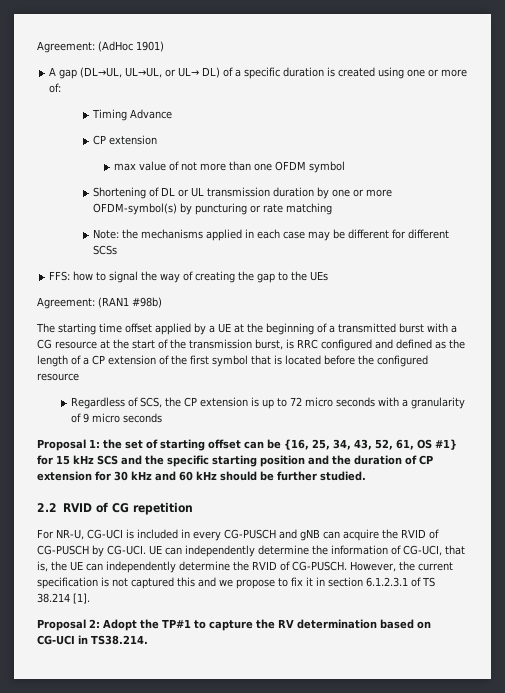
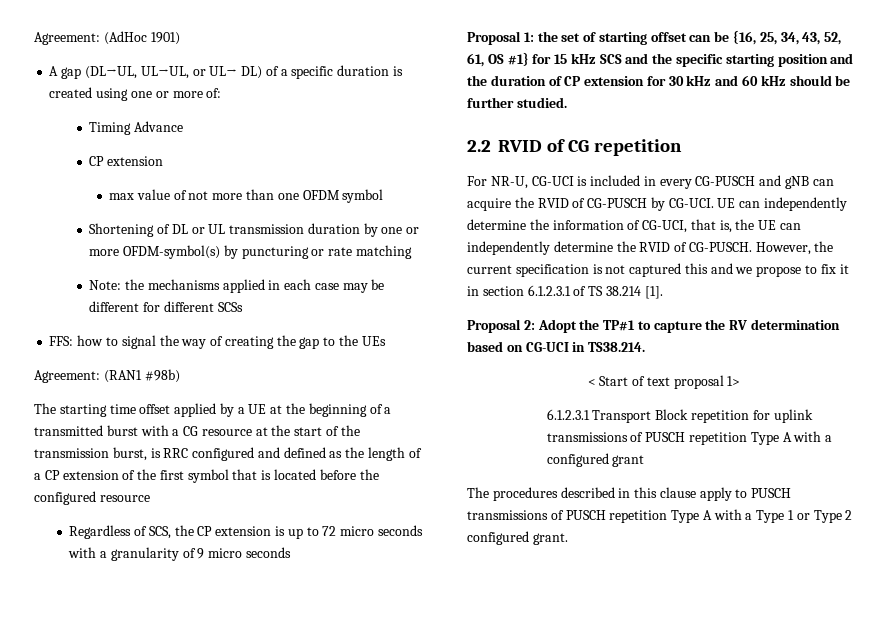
+ < Start of text proposal 1>
+ 6.1.2.3.1 Transport Block repetition for uplink transmissions of PUSCH repetition Type A with a configured grant
+ The procedures described in this clause apply to PUSCH transmissions of PUSCH repetition Type A with a Type 1 or Type 2 configured grant.

